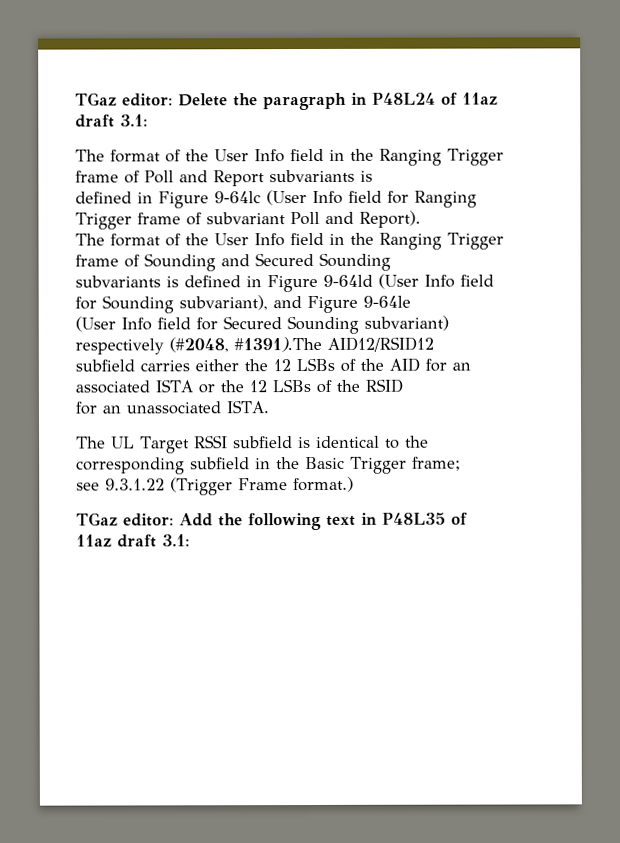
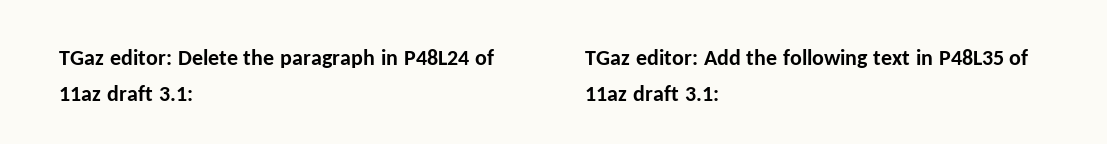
- The format of the User Info field in the Ranging Trigger frame of Poll and Report subvariants is
- defined in Figure 9-64lc (User Info field for Ranging Trigger frame of subvariant Poll and Report).
- The format of the User Info field in the Ranging Trigger frame of Sounding and Secured Sounding
- subvariants is defined in Figure 9-64ld (User Info field for Sounding subvariant), and Figure 9-64le
- (User Info field for Secured Sounding subvariant) respectively (#2048, #1391).The AID12/RSID12
- subfield carries either the 12 LSBs of the AID for an associated ISTA or the 12 LSBs of the RSID
- for an unassociated ISTA.
- The UL Target RSSI subfield is identical to the corresponding subfield in the Basic Trigger frame;
- see 9.3.1.22 (Trigger Frame format.)

